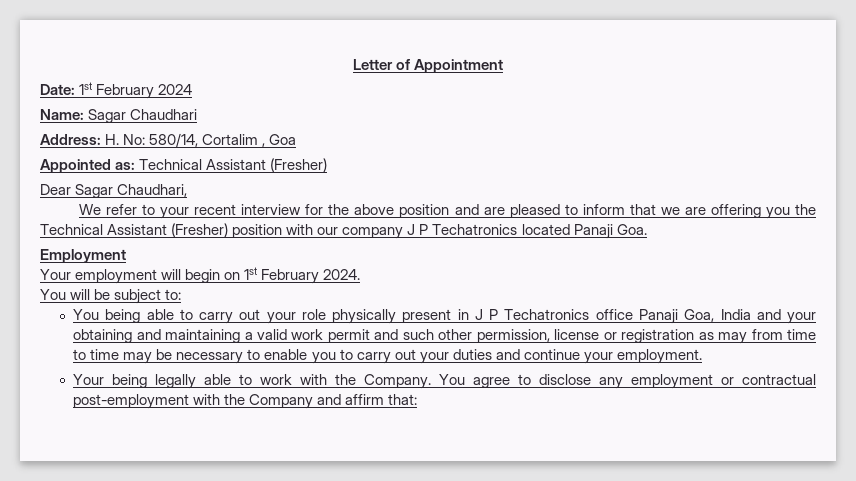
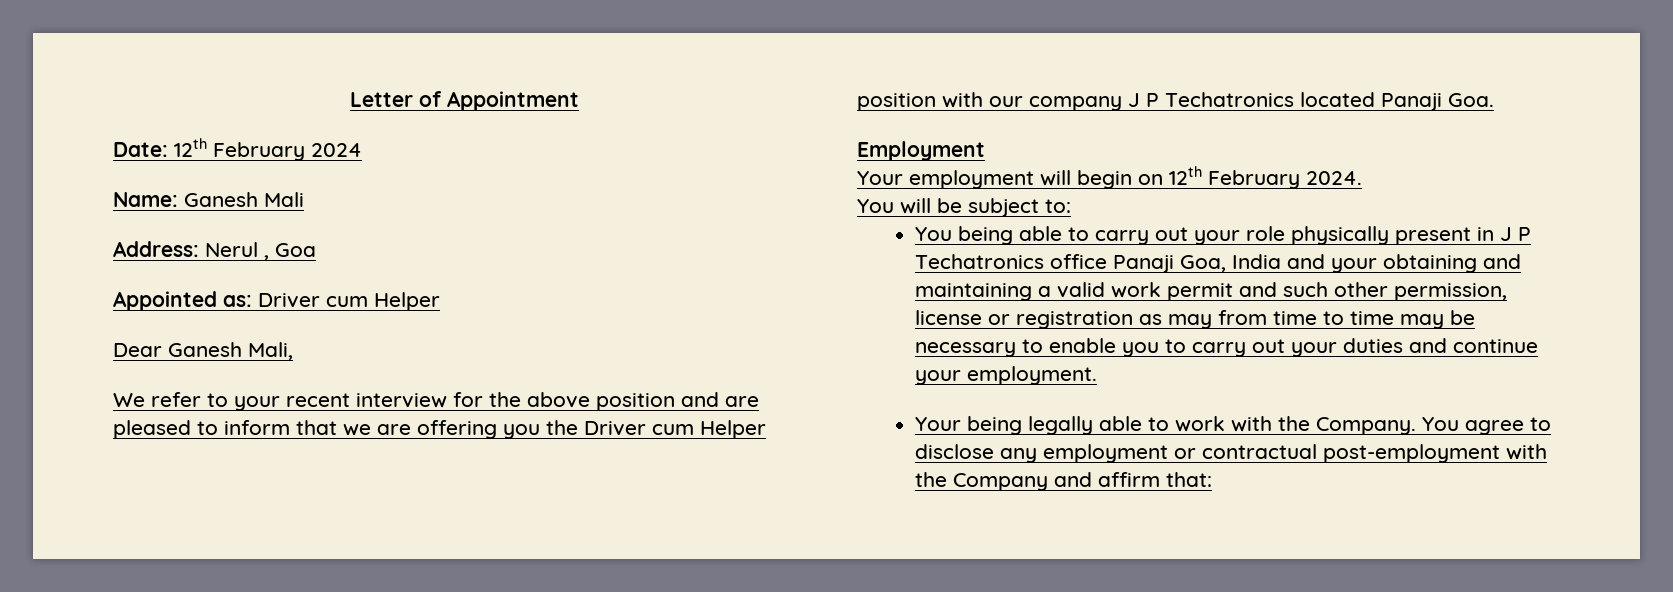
- Date: 1st February 2024
+ Date: 12th February 2024
- Name: Sagar Chaudhari
+ Name: Ganesh Mali
- Address: H. No: 580/14, Cortalim , Goa
+ Address: Nerul , Goa
- Appointed as: Technical Assistant (Fresher)
+ Appointed as: Driver cum Helper
- Dear Sagar Chaudhari,
+ Dear Ganesh Mali,
- We refer to your recent interview for the above position and are pleased to inform that we are offering you the Technical Assistant (Fresher) position with our company J P Techatronics located Panaji Goa.
+ We refer to your recent interview for the above position and are pleased to inform that we are offering you the Driver cum Helper position with our company J P Techatronics located Panaji Goa.
- Your employment will begin on 1st February 2024.
+ Your employment will begin on 12th February 2024.

